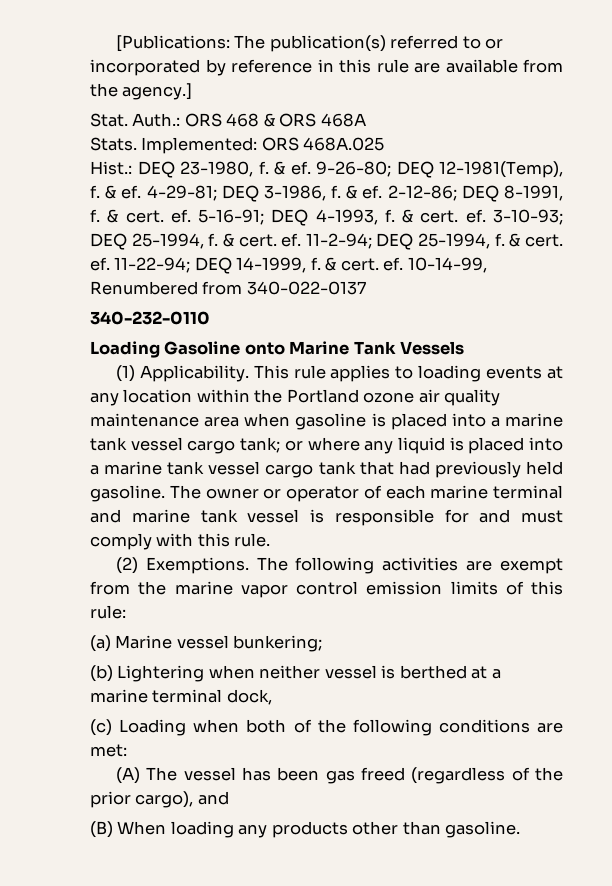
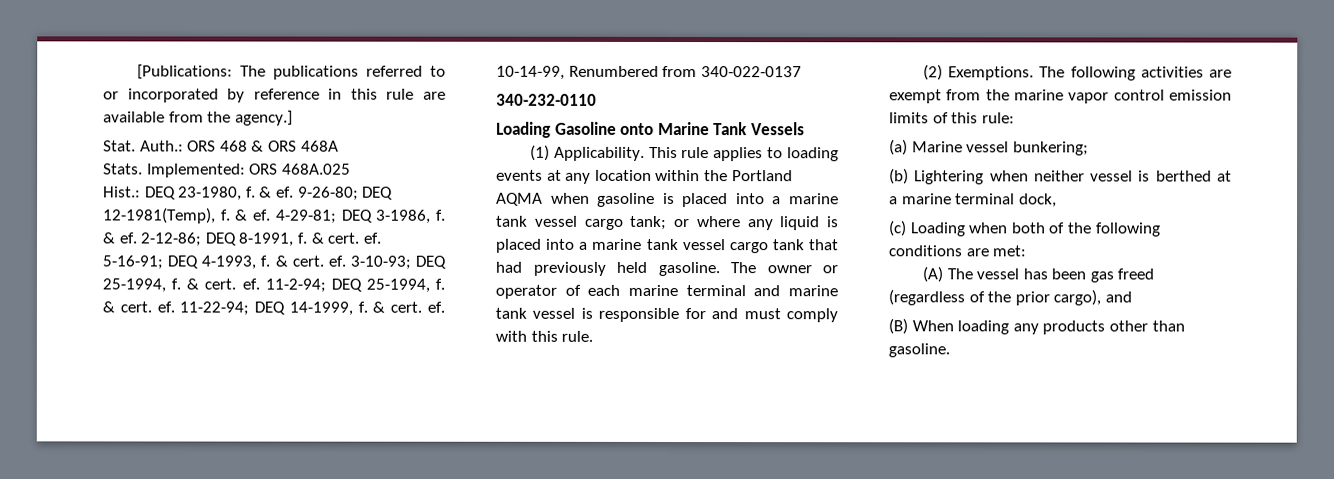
- [Publications: The publication(s) referred to or incorporated by reference in this rule are available from the agency.]
+ [Publications: The publications referred to or incorporated by reference in this rule are available from the agency.]
- This rule applies to loading events at any location within the Portland ozone air quality maintenance area when gasoline is placed into a marine tank vessel cargo tank; or where any liquid is placed into a marine tank vessel cargo tank that had previously held gasoline.
+ This rule applies to loading events at any location within the Portland AQMA when gasoline is placed into a marine tank vessel cargo tank; or where any liquid is placed into a marine tank vessel cargo tank that had previously held gasoline.

